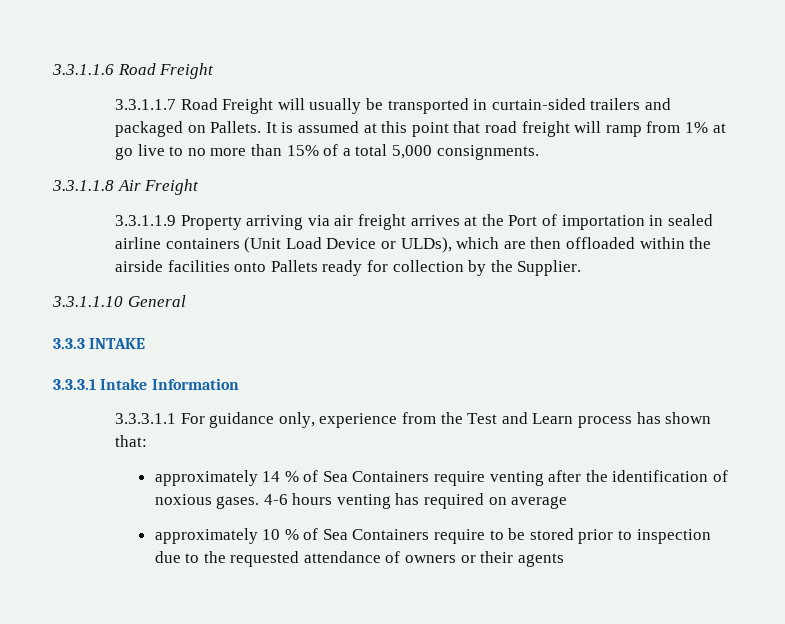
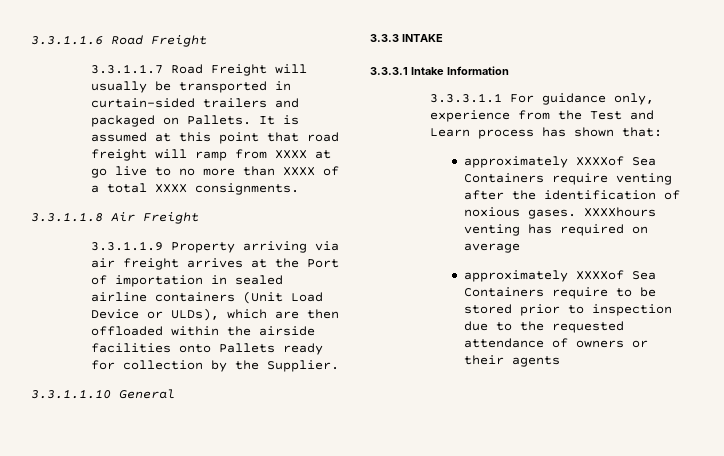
- It is assumed at this point that road freight will ramp from 1% at go live to no more than 15% of a total 5,000 consignments.
+ It is assumed at this point that road freight will ramp from XXXX at go live to no more than XXXX of a total XXXX consignments.
- approximately 14 % of Sea Containers require venting after the identification of noxious gases.
+ approximately XXXXof Sea Containers require venting after the identification of noxious gases.
- 4-6 hours venting has required on average
+ XXXXhours venting has required on average
- approximately 10 % of Sea Containers require to be stored prior to inspection due to the requested attendance of owners or their agents
+ approximately XXXXof Sea Containers require to be stored prior to inspection due to the requested attendance of owners or their agents

